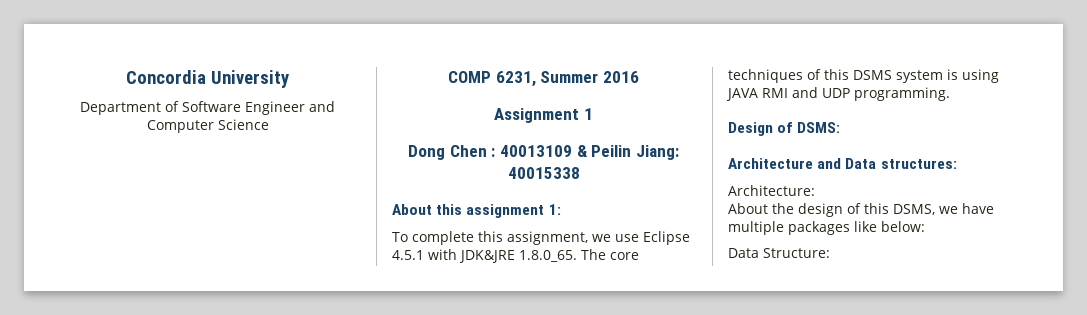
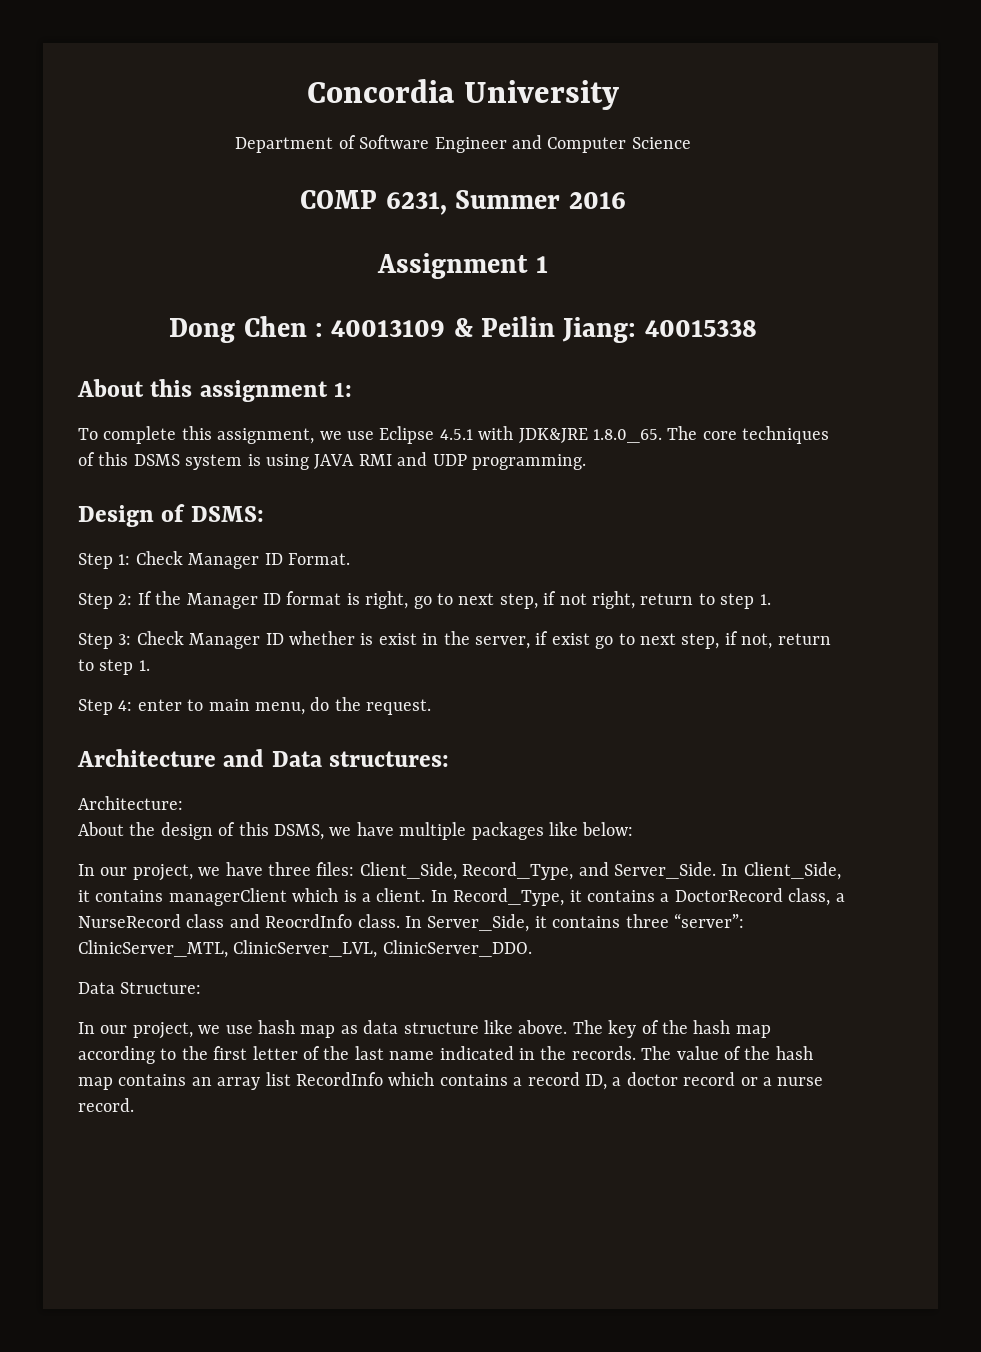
+ Step 1: Check Manager ID Format.
+ Step 2: If the Manager ID format is right, go to next step, if not right, return to step 1.
+ Step 3: Check Manager ID whether is exist in the server, if exist go to next step, if not, return to step 1.
+ Step 4: enter to main menu, do the request.
+ In our project, we have three files: Client_Side, Record_Type, and Server_Side. In Client_Side, it contains managerClient which is a client. In Record_Type, it contains a DoctorRecord class, a NurseRecord class and ReocrdInfo class. In Server_Side, it contains three “server”: ClinicServer_MTL, ClinicServer_LVL, ClinicServer_DDO.
  Data Structure:
+ In our project, we use hash map as data structure like above. The key of the hash map according to the first letter of the last name indicated in the records. The value of the hash map contains an array list RecordInfo which contains a record ID, a doctor record or a nurse record.

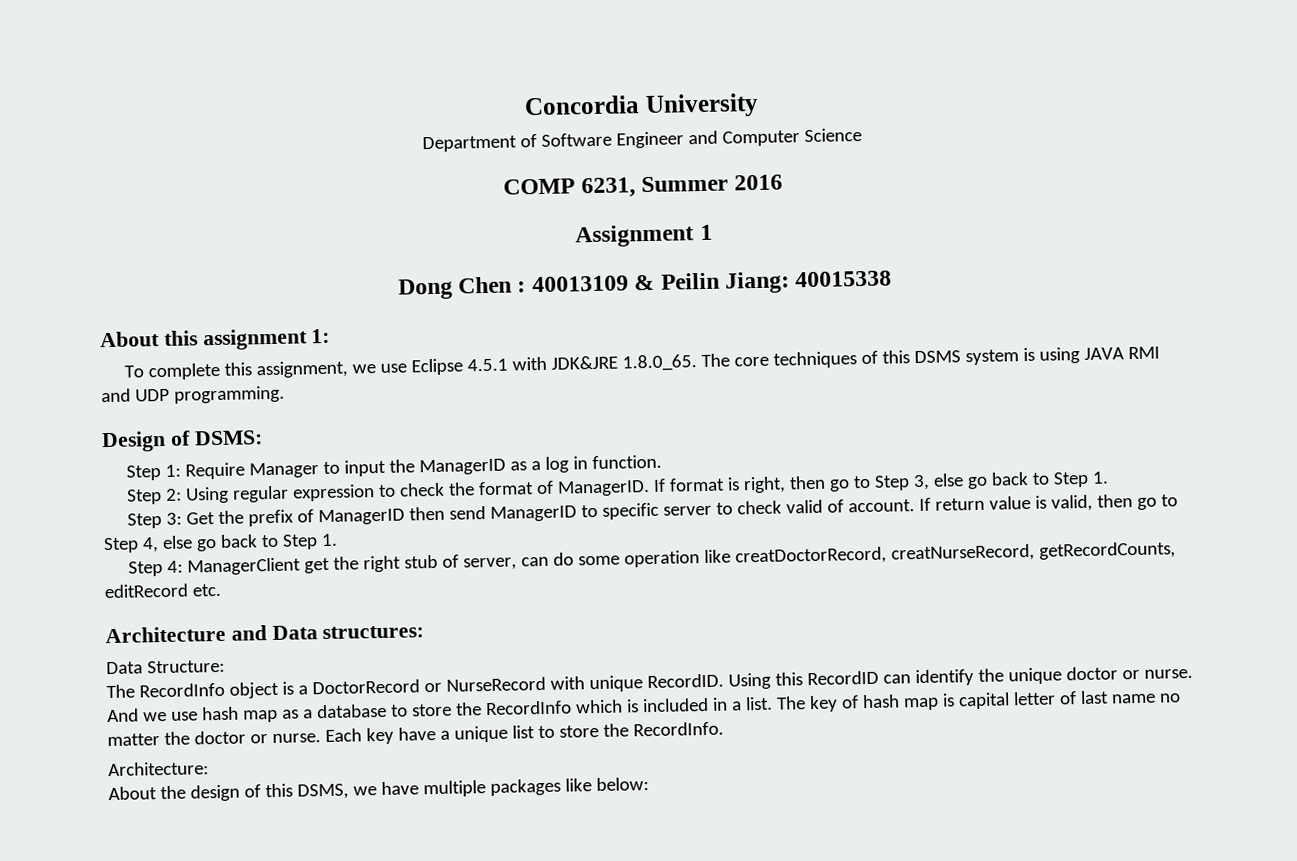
- Step 1: Check Manager ID Format.
- Step 2: If the Manager ID format is right, go to next step, if not right, return to step 1.
- Step 3: Check Manager ID whether is exist in the server, if exist go to next step, if not, return to step 1.
- Step 4: enter to main menu, do the request.
+ Step 1: Require Manager to input the ManagerID as a log in function.
+ Step 2: Using regular expression to check the format of ManagerID. If format is right, then go to Step 3, else go back to Step 1.
+ Step 3: Get the prefix of ManagerID then send ManagerID to specific server to check valid of account. If return value is valid, then go to Step 4, else go back to Step 1.
+ Step 4: ManagerClient get the right stub of server, can do some operation like creatDoctorRecord, creatNurseRecord, getRecordCounts, editRecord etc.
  Architecture and Data structures:
+ Data Structure:
+ The RecordInfo object is a DoctorRecord or NurseRecord with unique RecordID. Using this RecordID can identify the unique doctor or nurse. And we use hash map as a database to store the RecordInfo which is included in a list. The key of hash map is capital letter of last name no matter the doctor or nurse. Each key have a unique list to store the RecordInfo.
- In our project, we have three files: Client_Side, Record_Type, and Server_Side. In Client_Side, it contains managerClient which is a client. In Record_Type, it contains a DoctorRecord class, a NurseRecord class and ReocrdInfo class. In Server_Side, it contains three “server”: ClinicServer_MTL, ClinicServer_LVL, ClinicServer_DDO.
- Data Structure:
- In our project, we use hash map as data structure like above. The key of the hash map according to the first letter of the last name indicated in the records. The value of the hash map contains an array list RecordInfo which contains a record ID, a doctor record or a nurse record.

